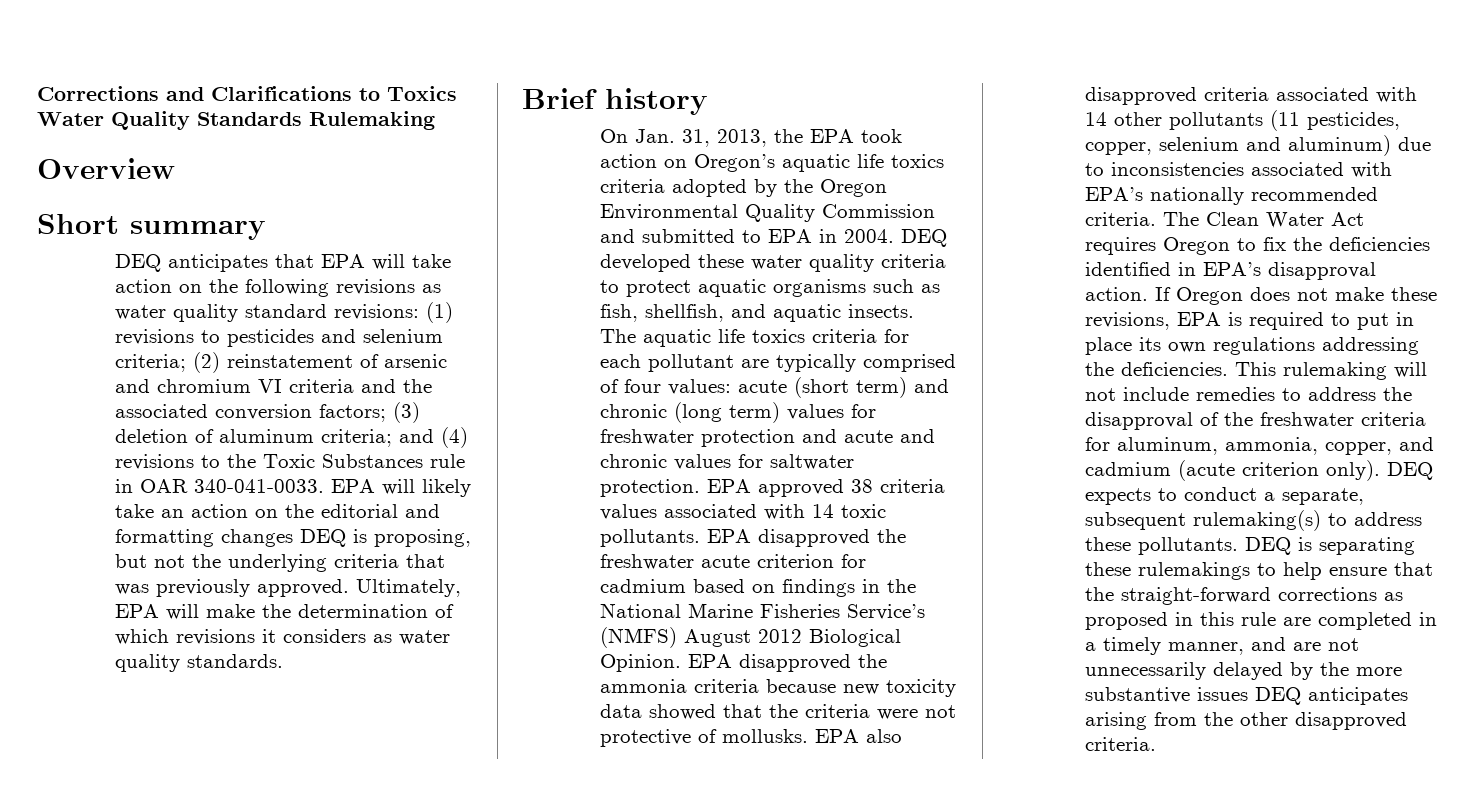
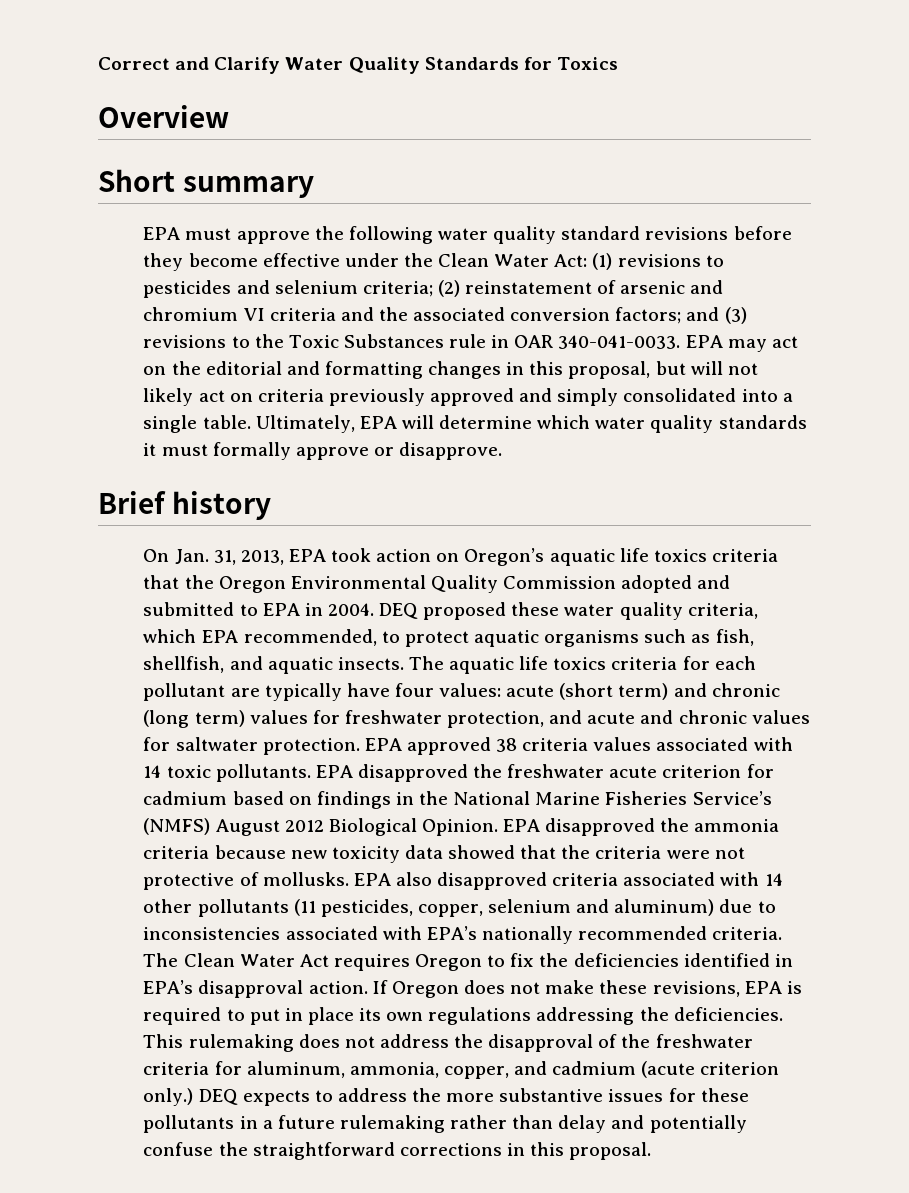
- Corrections and Clarifications to Toxics Water Quality Standards Rulemaking
+ Correct and Clarify Water Quality Standards for Toxics
- DEQ anticipates that EPA will take action on the following revisions as water quality standard revisions: (1) revisions to pesticides and selenium criteria; (2) reinstatement of arsenic and chromium VI criteria and the associated conversion factors; (3) deletion of aluminum criteria; and (4) revisions to the Toxic Substances rule in OAR 340-041-0033.
+ EPA must approve the following water quality standard revisions before they become effective under the Clean Water Act: (1) revisions to pesticides and selenium criteria; (2) reinstatement of arsenic and chromium VI criteria and the associated conversion factors; and (3) revisions to the Toxic Substances rule in OAR 340-041-0033.
- EPA will likely take an action on the editorial and formatting changes DEQ is proposing, but not the underlying criteria that was previously approved. Ultimately, EPA will make the determination of which revisions it considers as water quality standards.
+ EPA may act on the editorial and formatting changes in this proposal, but will not likely act on criteria previously approved and simply consolidated into a single table. Ultimately, EPA will determine which water quality standards it must formally approve or disapprove.
- On Jan. 31, 2013, the EPA took action on Oregon’s aquatic life toxics criteria adopted by the Oregon Environmental Quality Commission and submitted to EPA in 2004.
+ On Jan. 31, 2013, EPA took action on Oregon’s aquatic life toxics criteria that the Oregon Environmental Quality Commission adopted and submitted to EPA in 2004.
- DEQ developed these water quality criteria to protect aquatic organisms such as fish, shellfish, and aquatic insects.
+ DEQ proposed these water quality criteria, which EPA recommended, to protect aquatic organisms such as fish, shellfish, and aquatic insects.
- The aquatic life toxics criteria for each pollutant are typically comprised of four values: acute (short term) and chronic (long term) values for freshwater protection and acute and chronic values for saltwater protection.
+ The aquatic life toxics criteria for each pollutant are typically have four values: acute (short term) and chronic (long term) values for freshwater protection, and acute and chronic values for saltwater protection.
- This rulemaking will not include remedies to address the disapproval of the freshwater criteria for aluminum, ammonia, copper, and cadmium (acute criterion only).
+ This rulemaking does not address the disapproval of the freshwater criteria for aluminum, ammonia, copper, and cadmium (acute criterion only.)
- DEQ expects to conduct a separate, subsequent rulemaking(s) to address these pollutants. DEQ is separating these rulemakings to help ensure that the straight-forward corrections as proposed in this rule are completed in a timely manner, and are not unnecessarily delayed by the more substantive issues DEQ anticipates arising from the other disapproved criteria.
+ DEQ expects to address the more substantive issues for these pollutants in a future rulemaking rather than delay and potentially confuse the straightforward corrections in this proposal.

